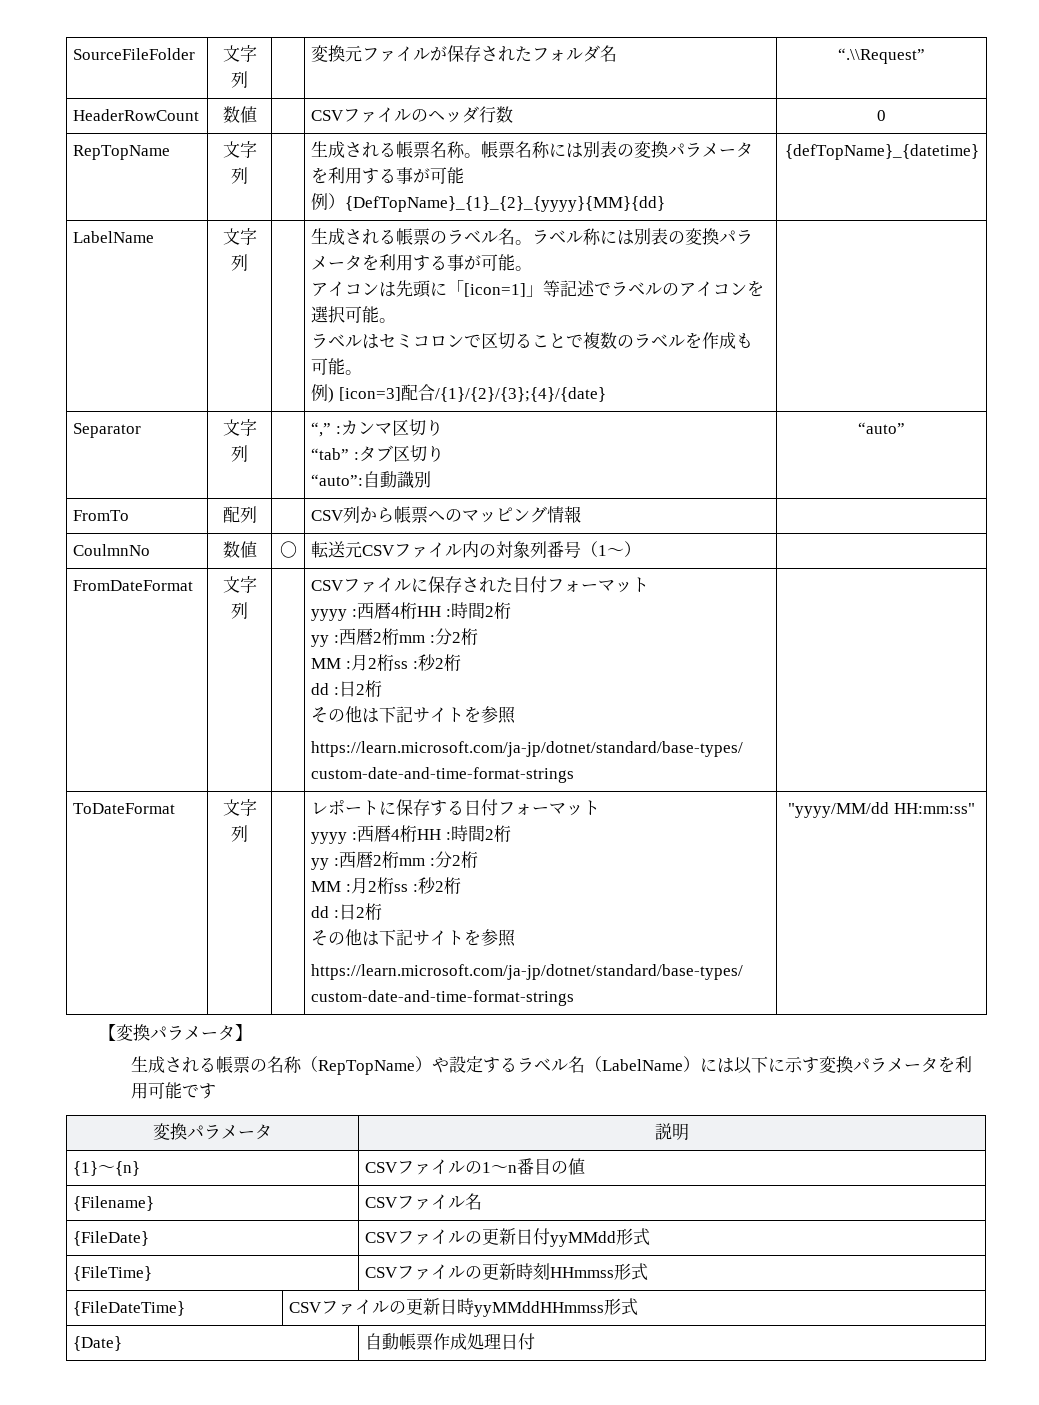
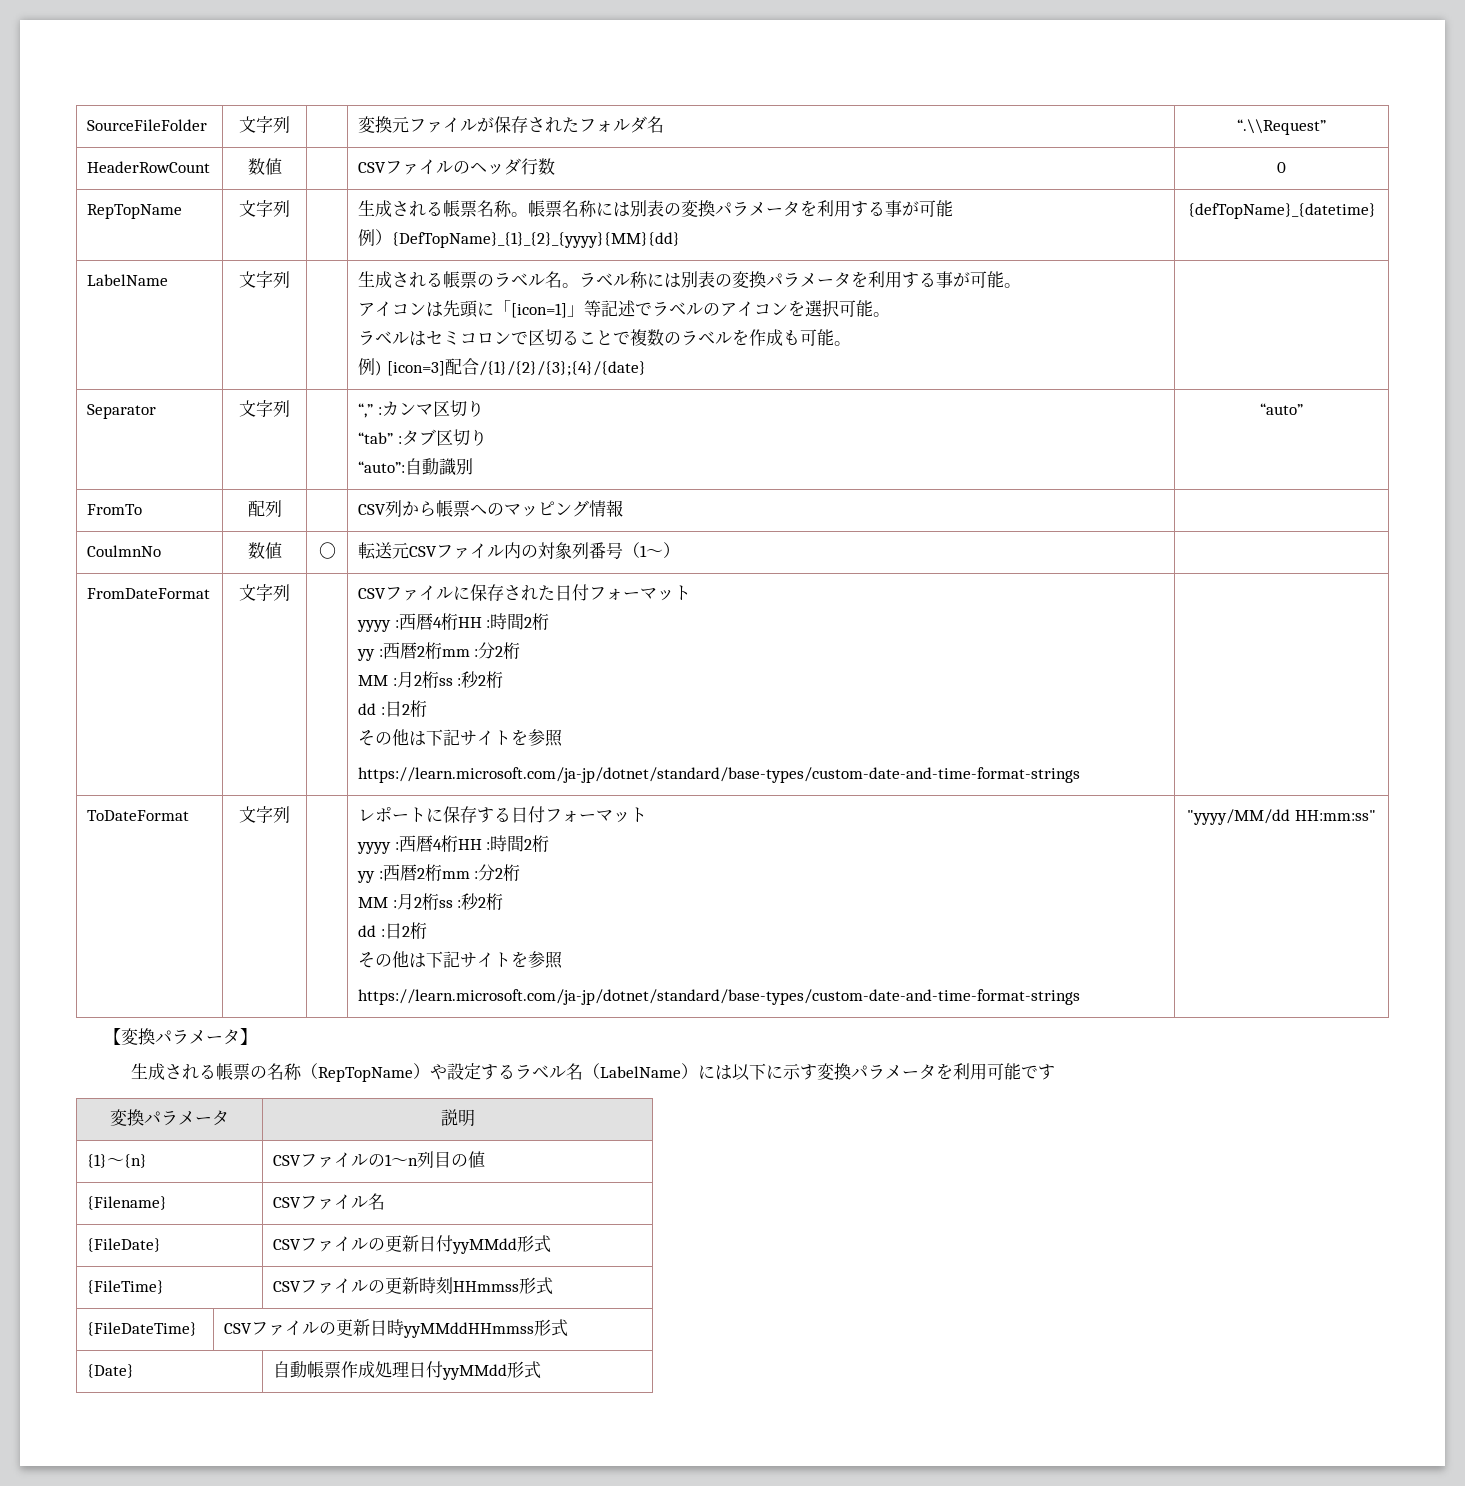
- {1}～{n} | CSVファイルの1～n番目の値
+ {1}～{n} | CSVファイルの1～n列目の値
- {Date} | 自動帳票作成処理日付
+ {Date} | 自動帳票作成処理日付yyMMdd形式

